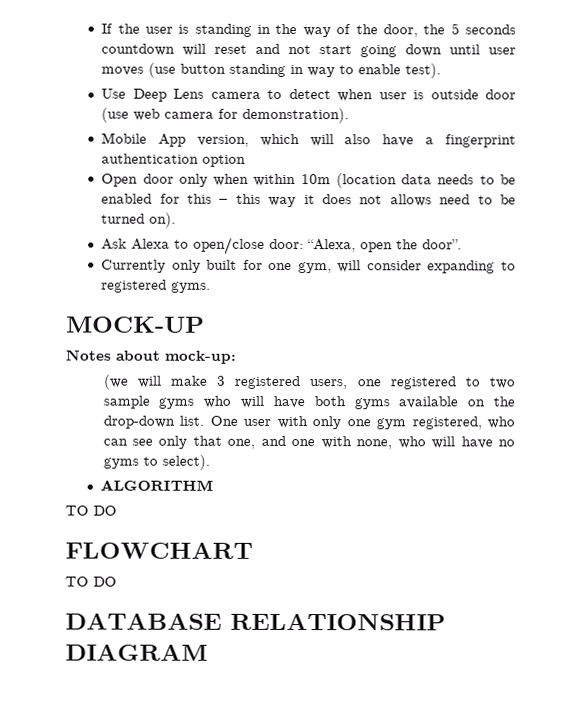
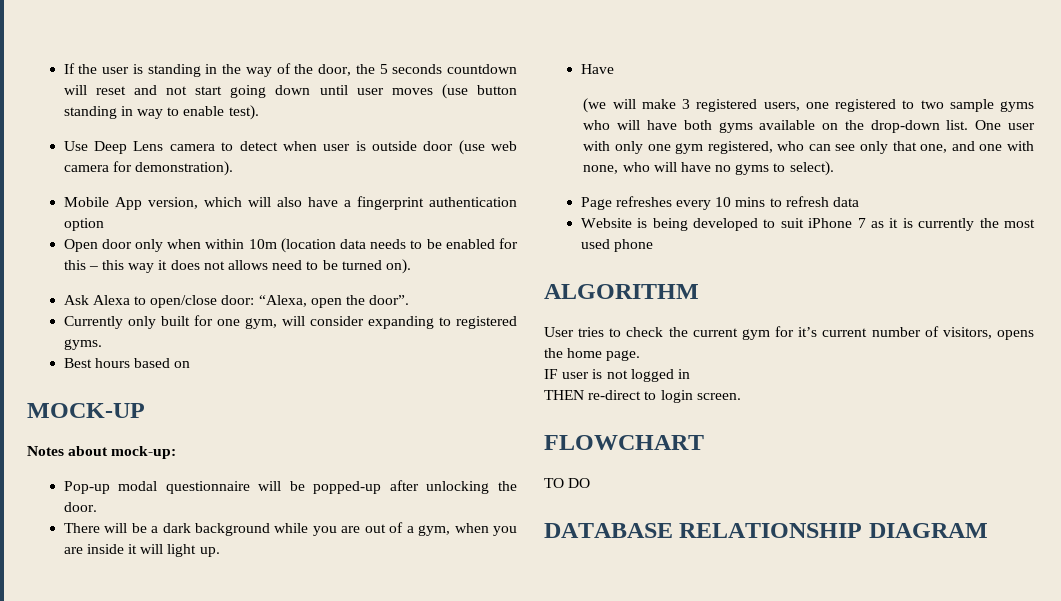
+ Best hours based on
+ Pop-up modal questionnaire will be popped-up after unlocking the door.
+ There will be a dark background while you are out of a gym, when you are inside it will light up.
+ Have
+ Page refreshes every 10 mins to refresh data
+ Website is being developed to suit iPhone 7 as it is currently the most used phone
  ALGORITHM
- TO DO
+ User tries to check the current gym for it’s current number of visitors, opens the home page.
+ IF user is not logged in
+ THEN re-direct to login screen.

